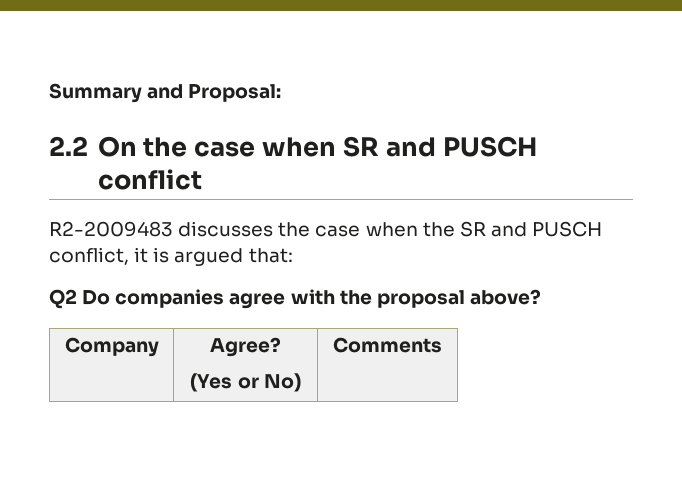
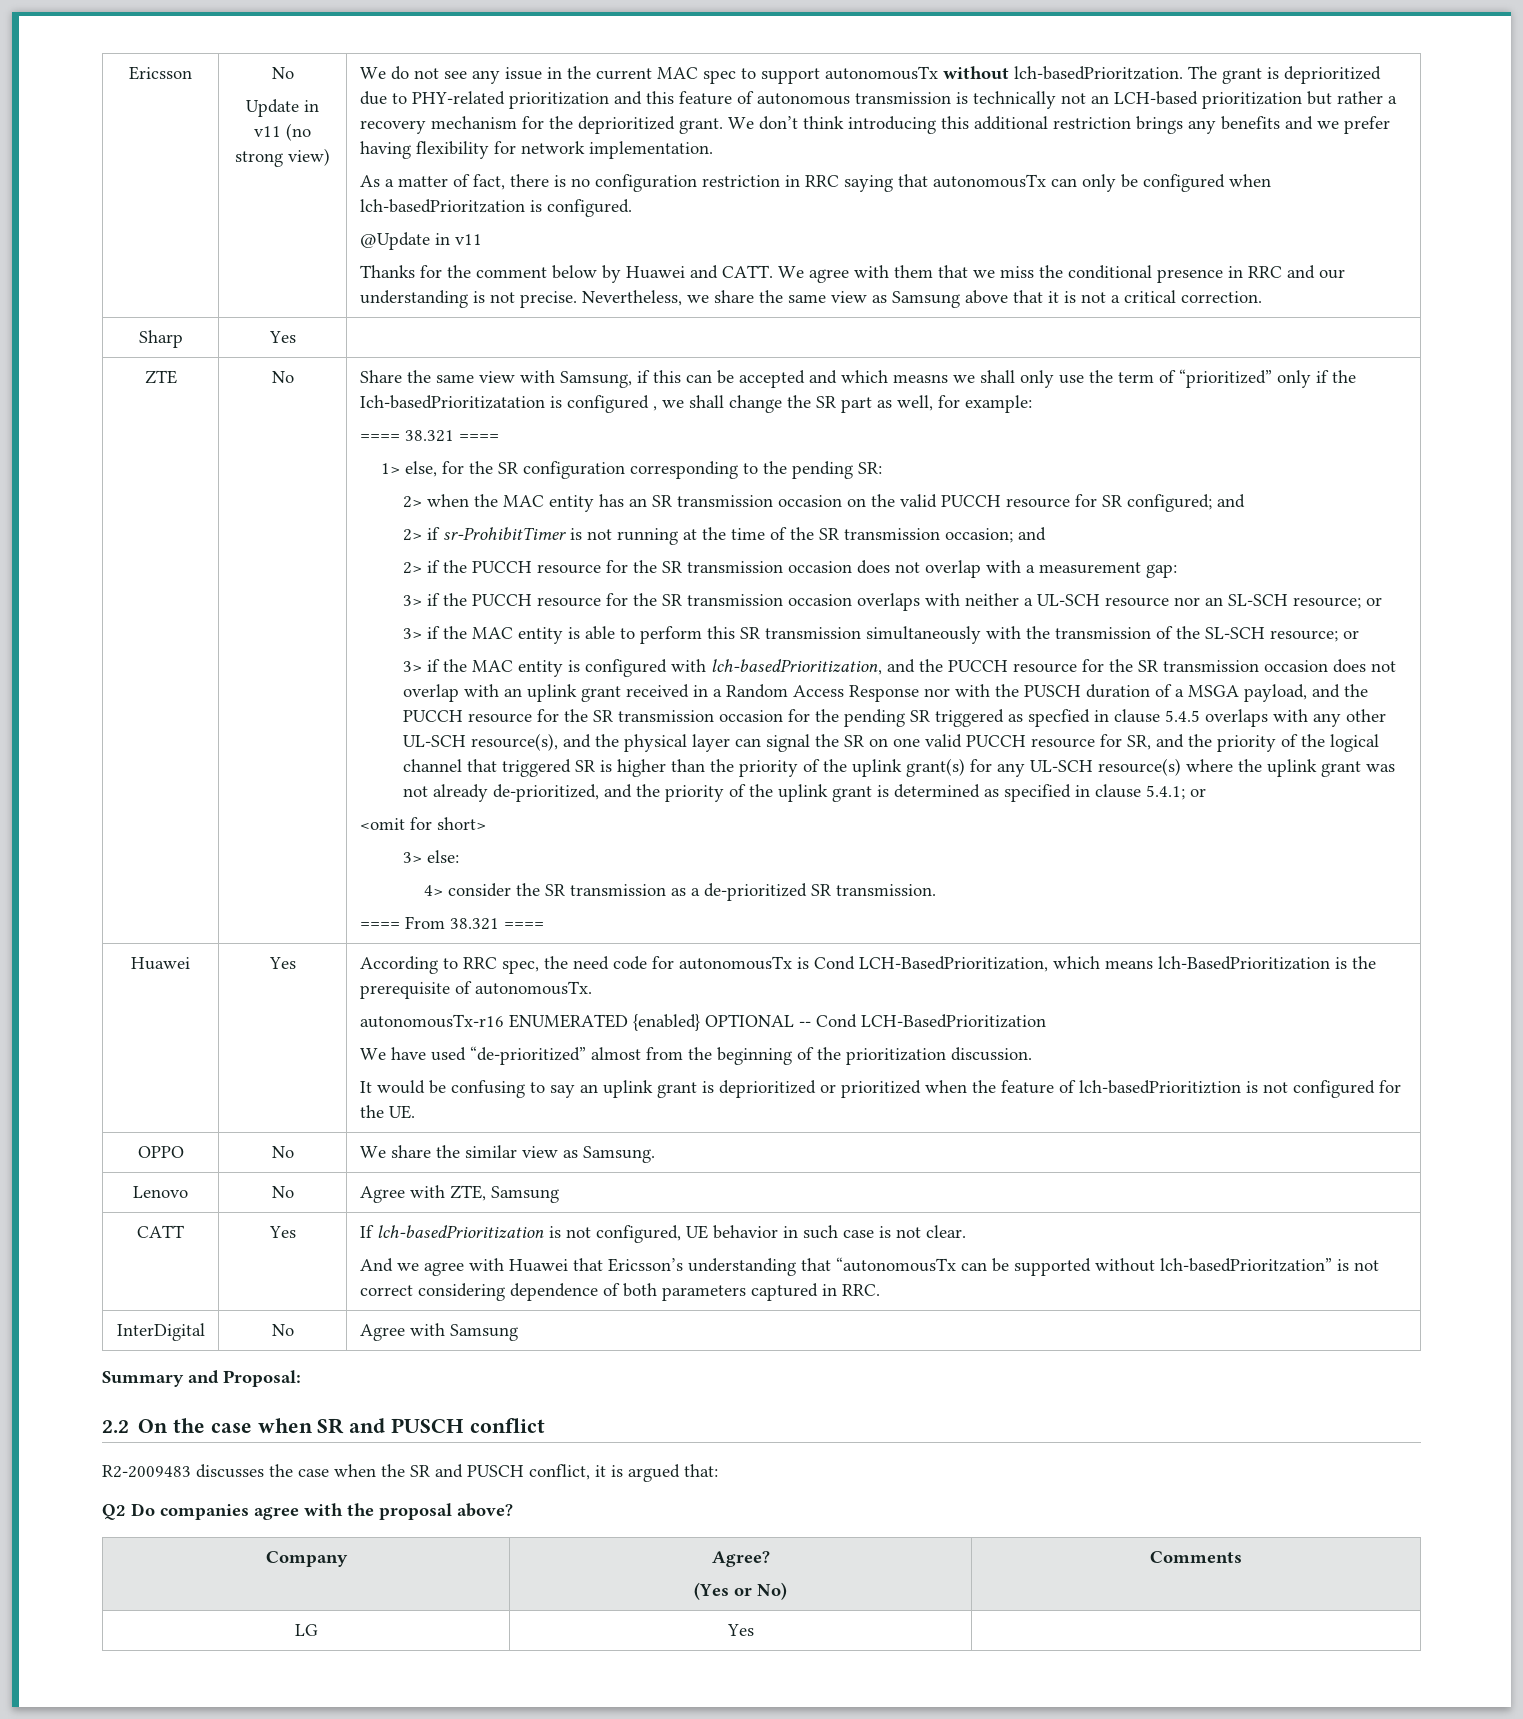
+ Ericsson | No
+ Update in v11 (no strong view) | We do not see any issue in the current MAC spec to support autonomousTx without lch-basedPrioritzation. The grant is deprioritized due to PHY-related prioritization and this feature of autonomous transmission is technically not an LCH-based prioritization but rather a recovery mechanism for the deprioritized grant. We don’t think introducing this additional restriction brings any benefits and we prefer having flexibility for network implementation.
+ As a matter of fact, there is no configuration restriction in RRC saying that autonomousTx can only be configured when lch-basedPrioritzation is configured.
+ @Update in v11
+ Thanks for the comment below by Huawei and CATT. We agree with them that we miss the conditional presence in RRC and our understanding is not precise. Nevertheless, we share the same view as Samsung above that it is not a critical correction.
+ Sharp | Yes |
+ ZTE | No | Share the same view with Samsung, if this can be accepted and which measns we shall only use the term of “prioritized” only if the Ich-basedPrioritizatation is configured , we shall change the SR part as well, for example:
+ ==== 38.321 ====
+ 1> else, for the SR configuration corresponding to the pending SR:
+ 2> when the MAC entity has an SR transmission occasion on the valid PUCCH resource for SR configured; and
+ 2> if sr-ProhibitTimer is not running at the time of the SR transmission occasion; and
+ 2> if the PUCCH resource for the SR transmission occasion does not overlap with a measurement gap:
+ 3> if the PUCCH resource for the SR transmission occasion overlaps with neither a UL-SCH resource nor an SL-SCH resource; or
+ 3> if the MAC entity is able to perform this SR transmission simultaneously with the transmission of the SL-SCH resource; or
+ 3> if the MAC entity is configured with lch-basedPrioritization, and the PUCCH resource for the SR transmission occasion does not overlap with an uplink grant received in a Random Access Response nor with the PUSCH duration of a MSGA payload, and the PUCCH resource for the SR transmission occasion for the pending SR triggered as specfied in clause 5.4.5 overlaps with any other UL-SCH resource(s), and the physical layer can signal the SR on one valid PUCCH resource for SR, and the priority of the logical channel that triggered SR is higher than the priority of the uplink grant(s) for any UL-SCH resource(s) where the uplink grant was not already de-prioritized, and the priority of the uplink grant is determined as specified in clause 5.4.1; or
+ <omit for short>
+ 3> else:
+ 4> consider the SR transmission as a de-prioritized SR transmission.
+ ==== From 38.321 ====
+ Huawei | Yes | According to RRC spec, the need code for autonomousTx is Cond LCH-BasedPrioritization, which means lch-BasedPrioritization is the prerequisite of autonomousTx.
+ autonomousTx-r16 ENUMERATED {enabled} OPTIONAL -- Cond LCH-BasedPrioritization
+ We have used “de-prioritized” almost from the beginning of the prioritization discussion.
+ It would be confusing to say an uplink grant is deprioritized or prioritized when the feature of lch-basedPrioritiztion is not configured for the UE.
+ OPPO | No | We share the similar view as Samsung.
+ Lenovo | No | Agree with ZTE, Samsung
+ CATT | Yes | If lch-basedPrioritization is not configured, UE behavior in such case is not clear.
+ And we agree with Huawei that Ericsson’s understanding that “autonomousTx can be supported without lch-basedPrioritzation” is not correct considering dependence of both parameters captured in RRC.
+ InterDigital | No | Agree with Samsung
+ LG | Yes |

